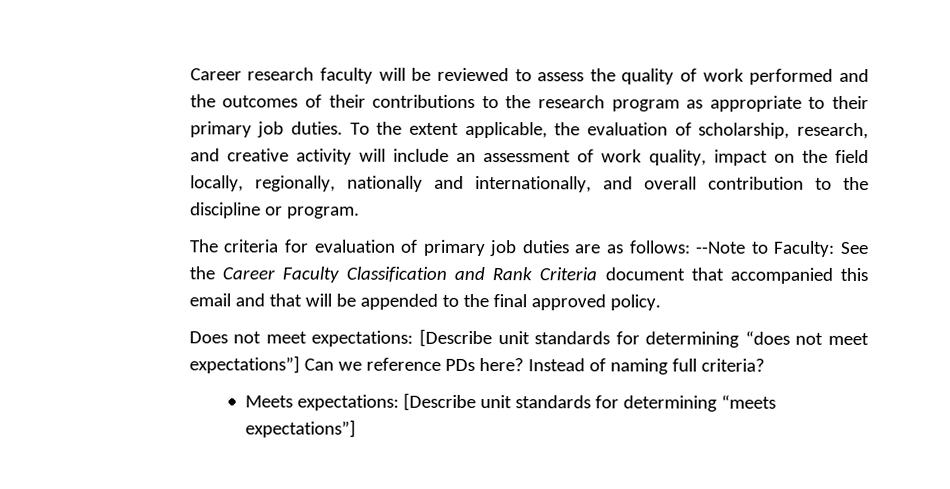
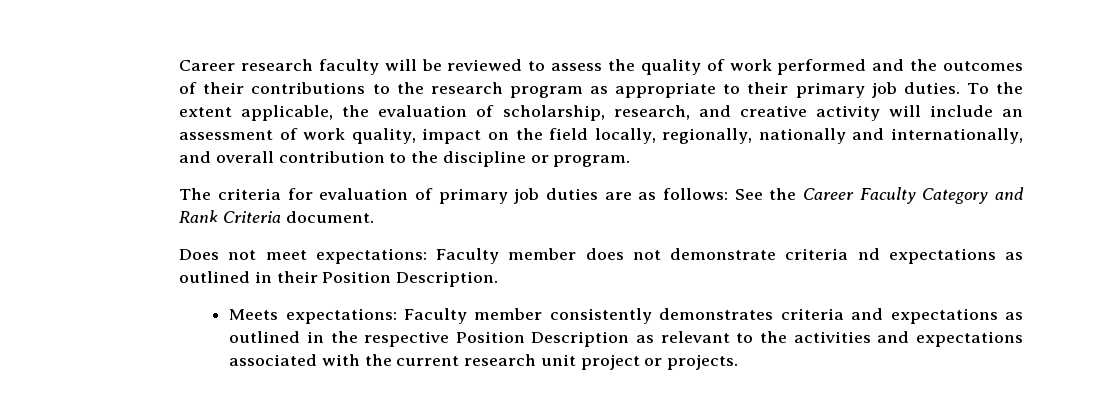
- The criteria for evaluation of primary job duties are as follows: --Note to Faculty: See the Career Faculty Classification and Rank Criteria document that accompanied this email and that will be appended to the final approved policy.
- Does not meet expectations: [Describe unit standards for determining “does not meet expectations”] Can we reference PDs here? Instead of naming full criteria?
- Meets expectations: [Describe unit standards for determining “meets expectations”]
+ The criteria for evaluation of primary job duties are as follows: See the Career Faculty Category and Rank Criteria document.
+ Does not meet expectations: Faculty member does not demonstrate criteria nd expectations as outlined in their Position Description.
+ Meets expectations: Faculty member consistently demonstrates criteria and expectations as outlined in the respective Position Description as relevant to the activities and expectations associated with the current research unit project or projects.

